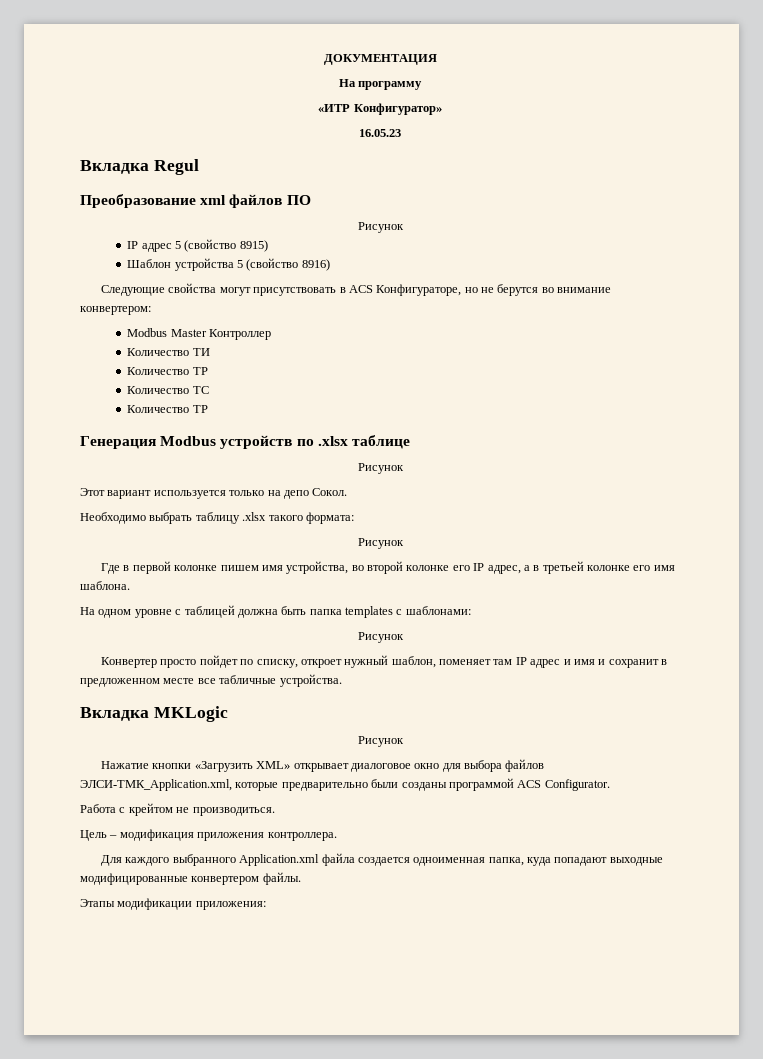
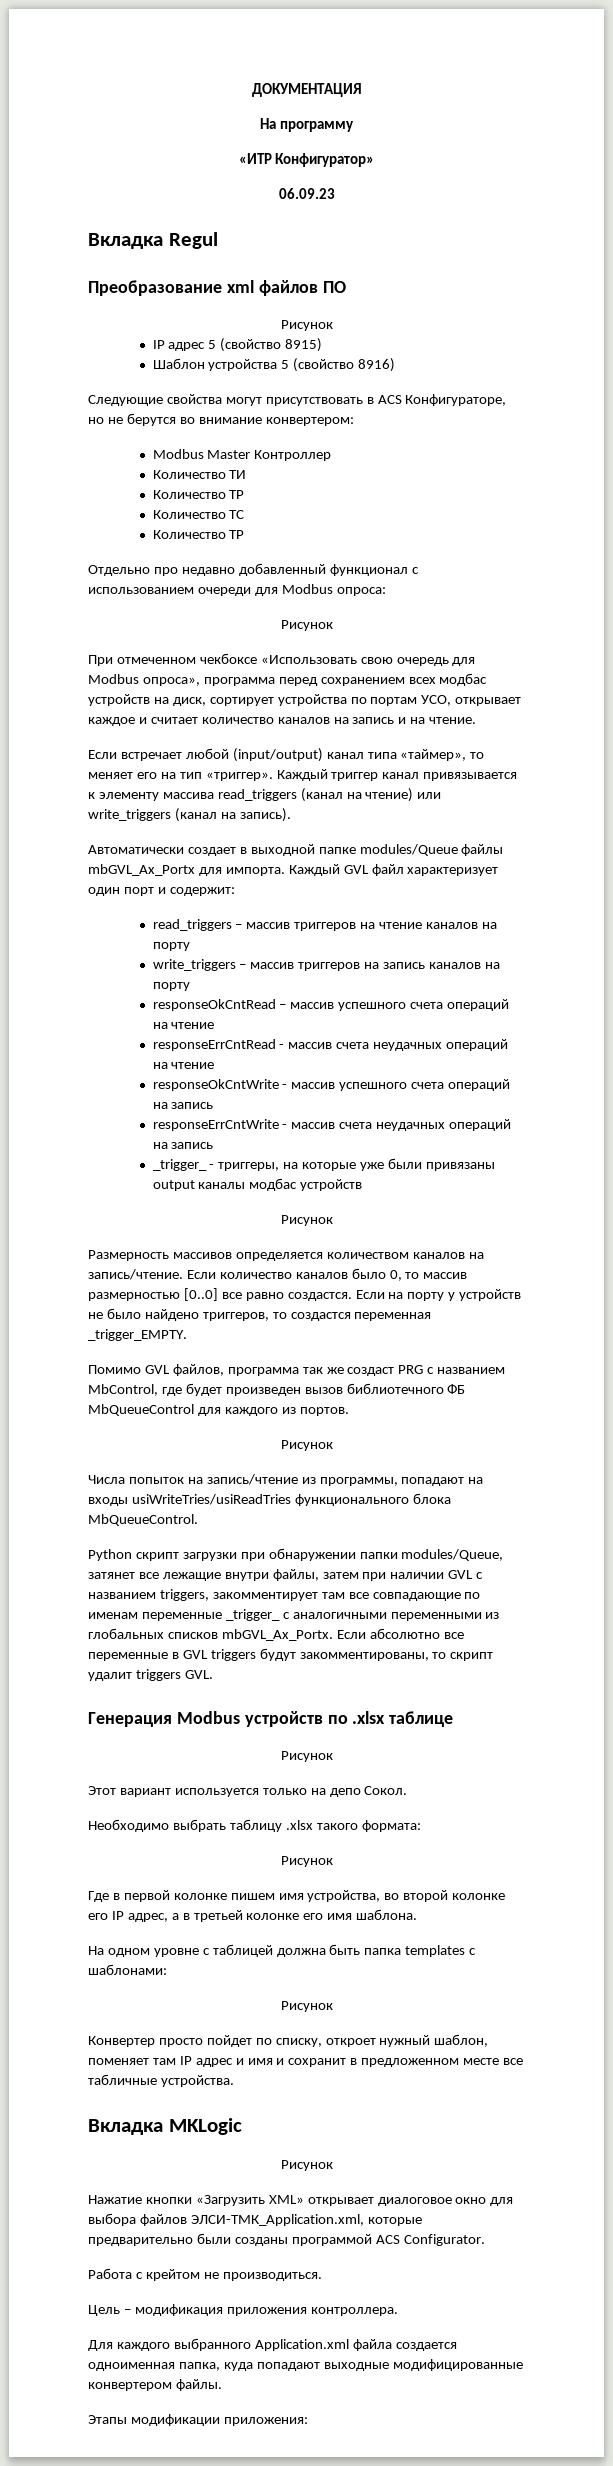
- 16.05.23
+ 06.09.23
+ Отдельно про недавно добавленный функционал с использованием очереди для Modbus опроса:
+ Рисунок
+ При отмеченном чекбоксе «Использовать свою очередь для Modbus опроса», программа перед сохранением всех модбас устройств на диск, сортирует устройства по портам УСО, открывает каждое и считает количество каналов на запись и на чтение.
+ Если встречает любой (input/output) канал типа «таймер», то меняет его на тип «триггер». Каждый триггер канал привязывается к элементу массива read_triggers (канал на чтение) или write_triggers (канал на запись).
+ Автоматически создает в выходной папке modules/Queue файлы mbGVL_Ax_Portx для импорта. Каждый GVL файл характеризует один порт и содержит:
+ read_triggers – массив триггеров на чтение каналов на порту
+ write_triggers – массив триггеров на запись каналов на порту
+ responseOkCntRead – массив успешного счета операций на чтение
+ responseErrCntRead - массив счета неудачных операций на чтение
+ responseOkCntWrite - массив успешного счета операций на запись
+ responseErrCntWrite - массив счета неудачных операций на запись
+ _trigger_ - триггеры, на которые уже были привязаны output каналы модбас устройств
+ Рисунок
+ Размерность массивов определяется количеством каналов на запись/чтение. Если количество каналов было 0, то массив размерностью [0..0] все равно создастся. Если на порту у устройств не было найдено триггеров, то создастся переменная _trigger_EMPTY.
+ Помимо GVL файлов, программа так же создаст PRG с названием MbControl, где будет произведен вызов библиотечного ФБ MbQueueControl для каждого из портов.
+ Рисунок
+ Числа попыток на запись/чтение из программы, попадают на входы usiWriteTries/usiReadTries функционального блока MbQueueControl.
+ Python скрипт загрузки при обнаружении папки modules/Queue, затянет все лежащие внутри файлы, затем при наличии GVL с названием triggers, закомментирует там все совпадающие по именам переменные _trigger_ с аналогичными переменными из глобальных списков mbGVL_Ax_Portx. Если абсолютно все переменные в GVL triggers будут закомментированы, то скрипт удалит triggers GVL.

